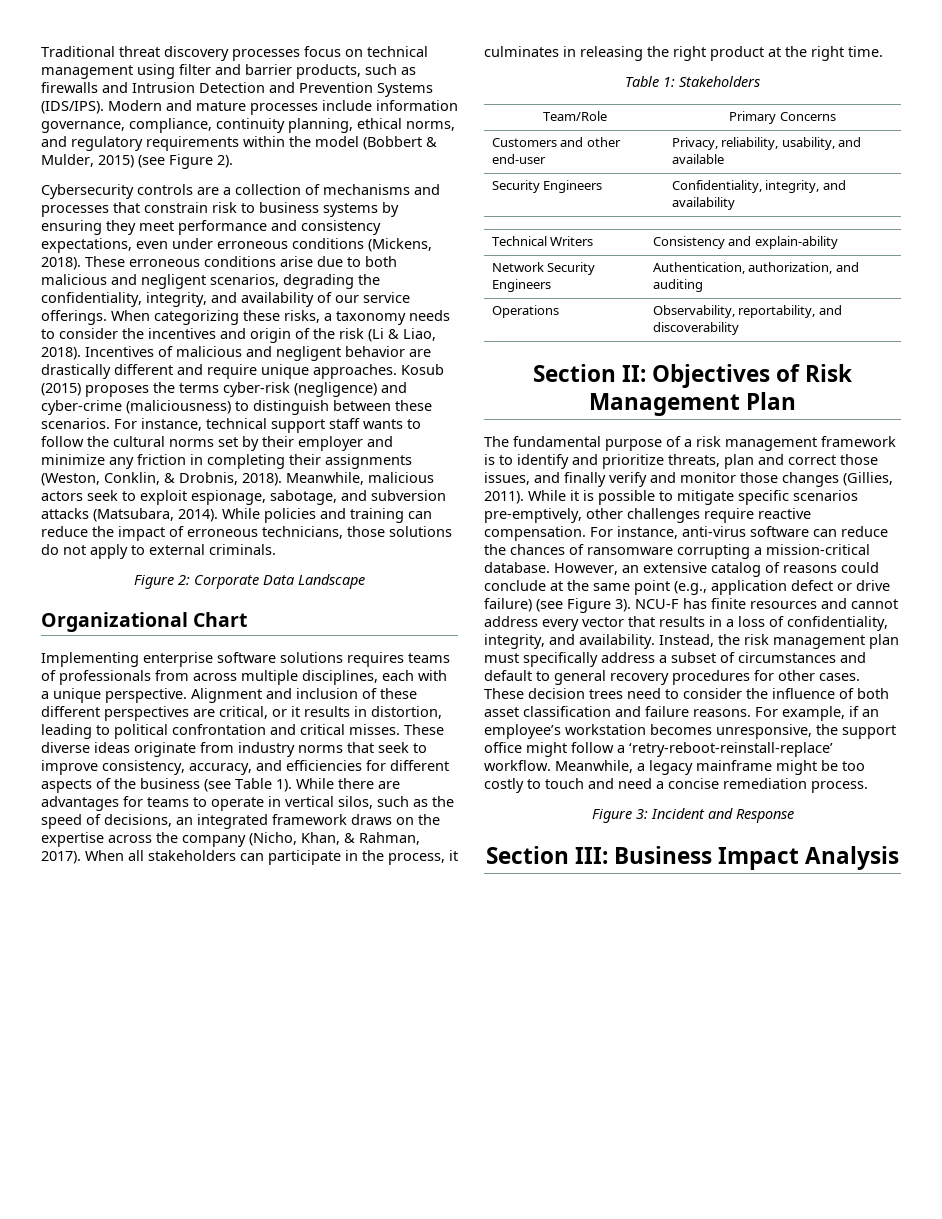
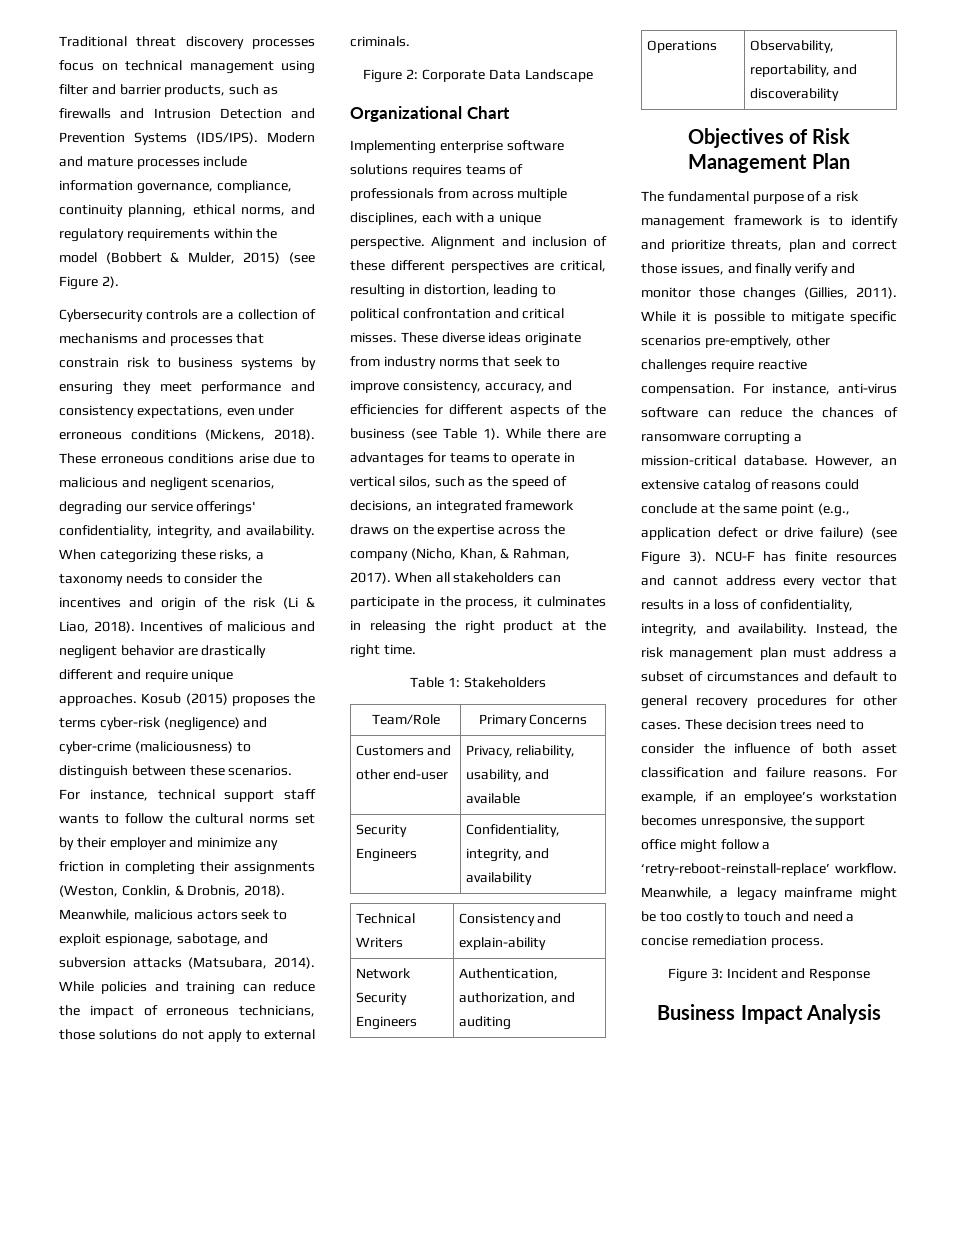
- These erroneous conditions arise due to both malicious and negligent scenarios, degrading the confidentiality, integrity, and availability of our service offerings.
+ These erroneous conditions arise due to malicious and negligent scenarios, degrading our service offerings' confidentiality, integrity, and availability.
- Alignment and inclusion of these different perspectives are critical, or it results in distortion, leading to political confrontation and critical misses.
+ Alignment and inclusion of these different perspectives are critical, resulting in distortion, leading to political confrontation and critical misses.
- Section II: Objectives of Risk Management Plan
+ Objectives of Risk Management Plan
- Instead, the risk management plan must specifically address a subset of circumstances and default to general recovery procedures for other cases.
+ Instead, the risk management plan must address a subset of circumstances and default to general recovery procedures for other cases.
- Section III: Business Impact Analysis
+ Business Impact Analysis

